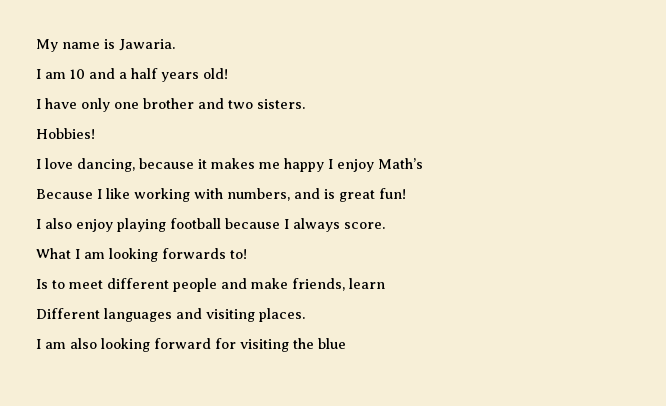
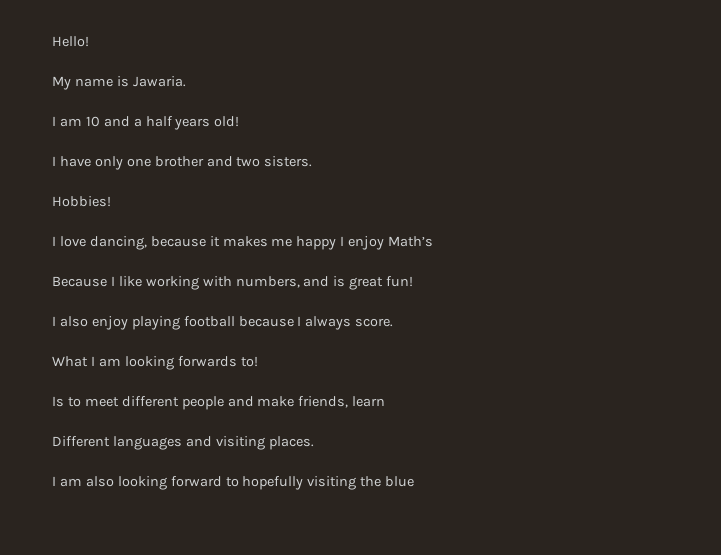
+ Hello!
- I am also looking forward for visiting the blue
+ I am also looking forward to hopefully visiting the blue

